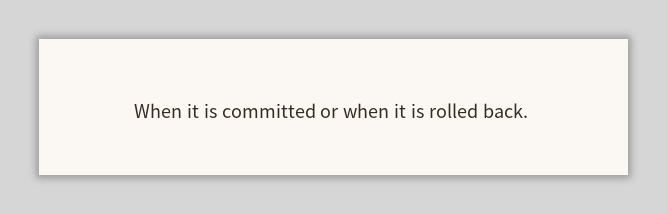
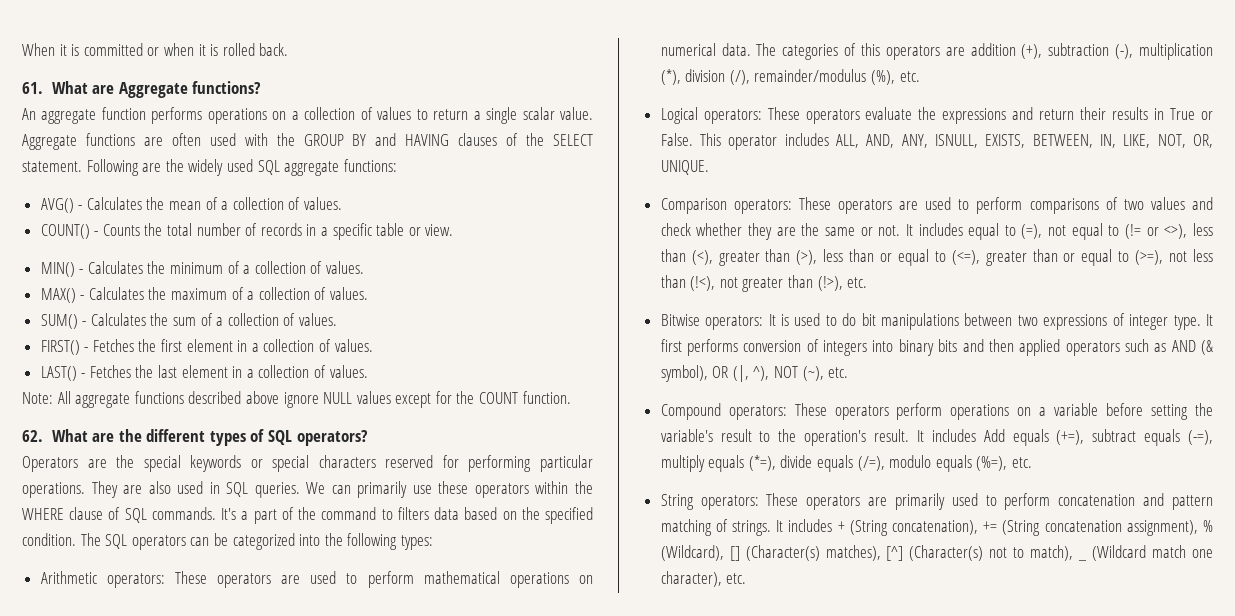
+ 61. What are Aggregate functions?
+ An aggregate function performs operations on a collection of values to return a single scalar value. Aggregate functions are often used with the GROUP BY and HAVING clauses of the SELECT statement. Following are the widely used SQL aggregate functions:
+ AVG() - Calculates the mean of a collection of values.
+ COUNT() - Counts the total number of records in a specific table or view.
+ MIN() - Calculates the minimum of a collection of values.
+ MAX() - Calculates the maximum of a collection of values.
+ SUM() - Calculates the sum of a collection of values.
+ FIRST() - Fetches the first element in a collection of values.
+ LAST() - Fetches the last element in a collection of values.
+ Note: All aggregate functions described above ignore NULL values except for the COUNT function.
+ 62. What are the different types of SQL operators?
+ Operators are the special keywords or special characters reserved for performing particular operations. They are also used in SQL queries. We can primarily use these operators within the WHERE clause of SQL commands. It's a part of the command to filters data based on the specified condition. The SQL operators can be categorized into the following types:
+ Arithmetic operators: These operators are used to perform mathematical operations on numerical data. The categories of this operators are addition (+), subtraction (-), multiplication (*), division (/), remainder/modulus (%), etc.
+ Logical operators: These operators evaluate the expressions and return their results in True or False. This operator includes ALL, AND, ANY, ISNULL, EXISTS, BETWEEN, IN, LIKE, NOT, OR, UNIQUE.
+ Comparison operators: These operators are used to perform comparisons of two values and check whether they are the same or not. It includes equal to (=), not equal to (!= or <>), less than (<), greater than (>), less than or equal to (<=), greater than or equal to (>=), not less than (!<), not greater than (!>), etc.
+ Bitwise operators: It is used to do bit manipulations between two expressions of integer type. It first performs conversion of integers into binary bits and then applied operators such as AND (& symbol), OR (|, ^), NOT (~), etc.
+ Compound operators: These operators perform operations on a variable before setting the variable's result to the operation's result. It includes Add equals (+=), subtract equals (-=), multiply equals (*=), divide equals (/=), modulo equals (%=), etc.
+ String operators: These operators are primarily used to perform concatenation and pattern matching of strings. It includes + (String concatenation), += (String concatenation assignment), % (Wildcard), [] (Character(s) matches), [^] (Character(s) not to match), _ (Wildcard match one character), etc.

